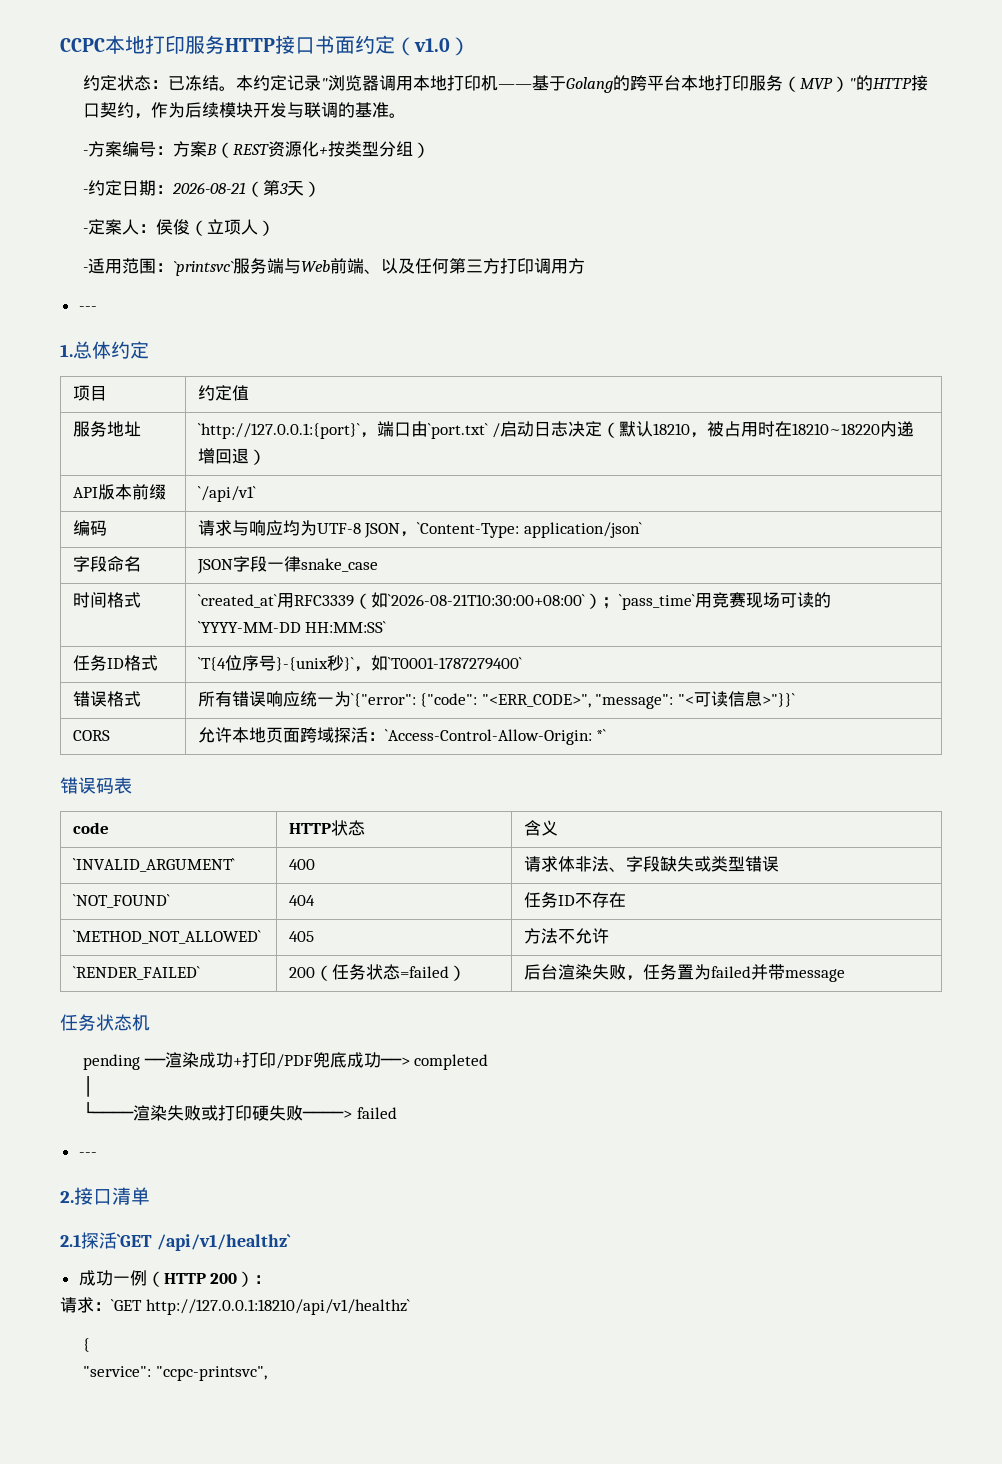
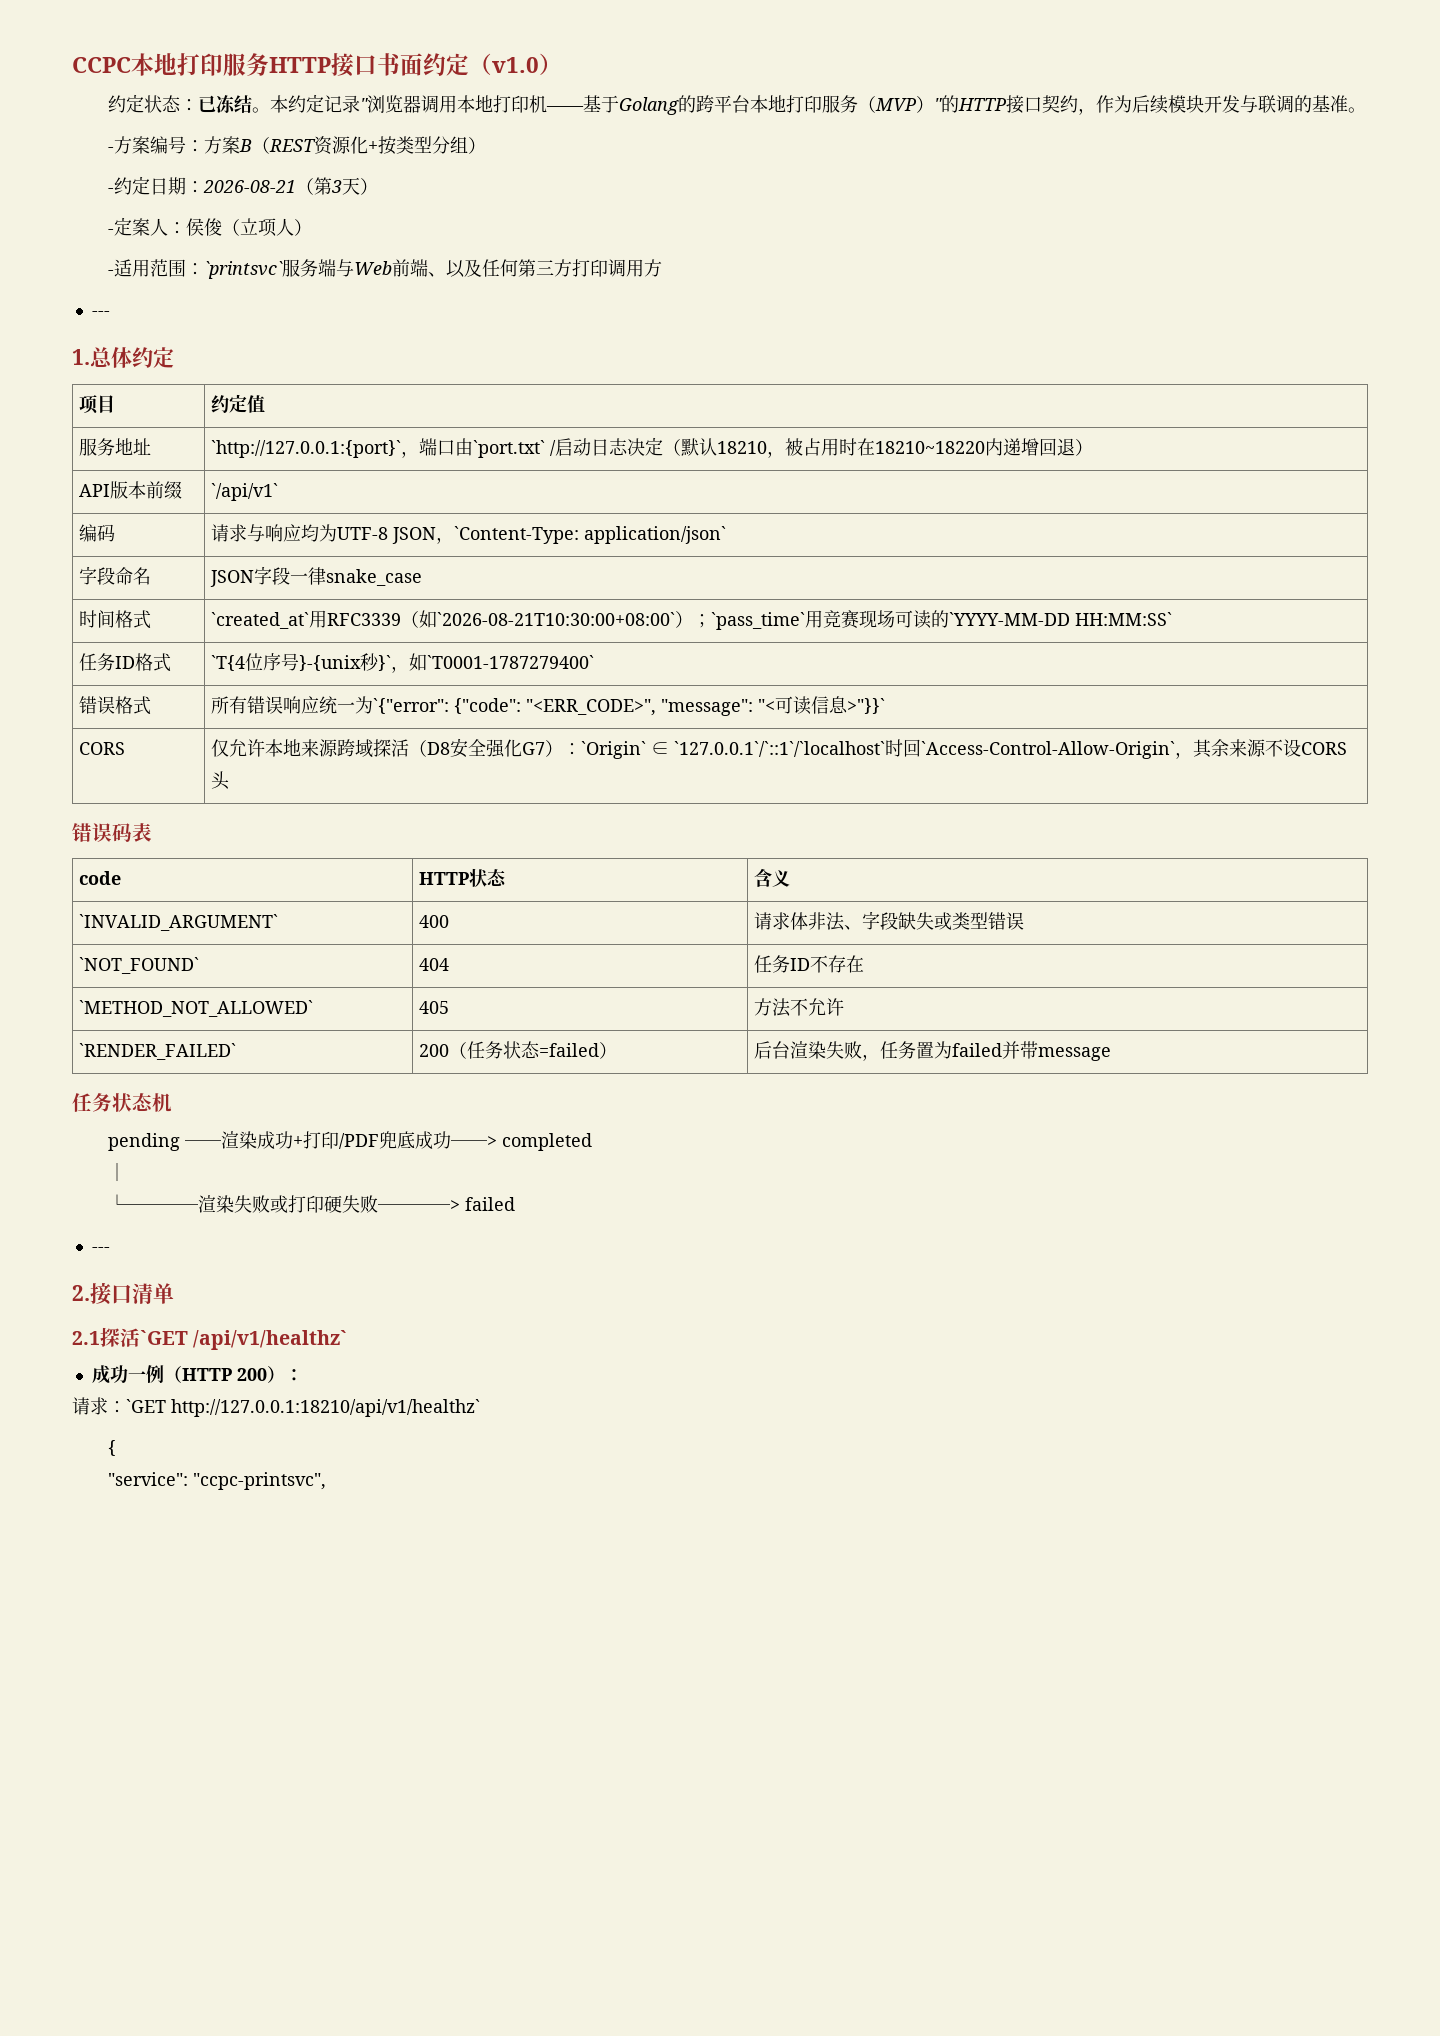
- CORS | 允许本地页面跨域探活：`Access-Control-Allow-Origin: *`
+ CORS | 仅允许本地来源跨域探活（D8安全强化G7）：`Origin` ∈ `127.0.0.1`/`::1`/`localhost`时回`Access-Control-Allow-Origin`，其余来源不设CORS头

